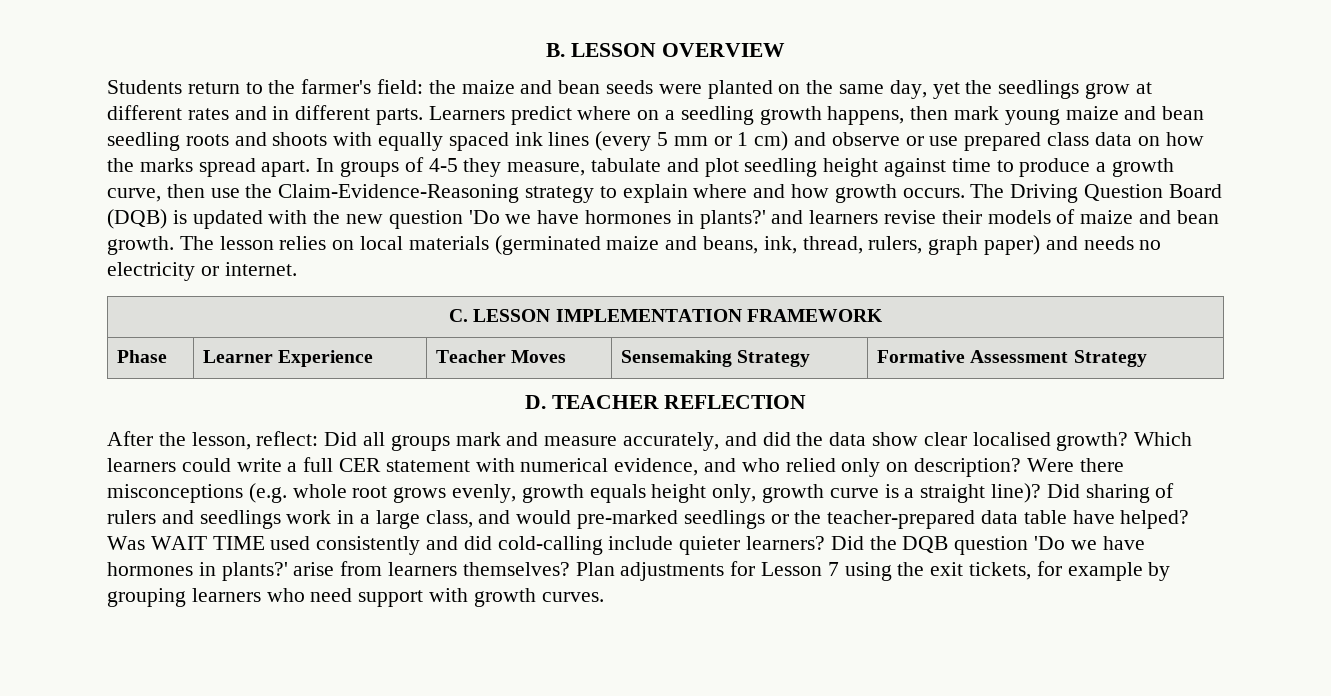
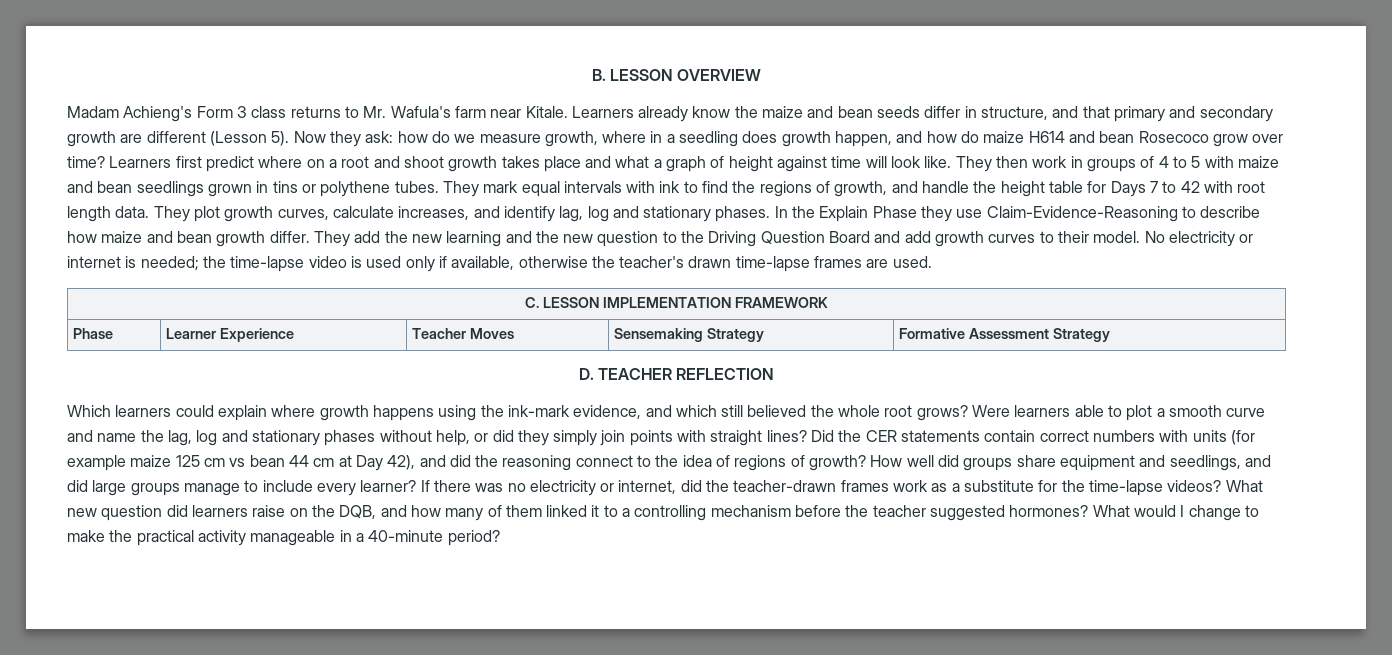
- Students return to the farmer's field: the maize and bean seeds were planted on the same day, yet the seedlings grow at different rates and in different parts. Learners predict where on a seedling growth happens, then mark young maize and bean seedling roots and shoots with equally spaced ink lines (every 5 mm or 1 cm) and observe or use prepared class data on how the marks spread apart. In groups of 4-5 they measure, tabulate and plot seedling height against time to produce a growth curve, then use the Claim-Evidence-Reasoning strategy to explain where and how growth occurs. The Driving Question Board (DQB) is updated with the new question 'Do we have hormones in plants?' and learners revise their models of maize and bean growth. The lesson relies on local materials (germinated maize and beans, ink, thread, rulers, graph paper) and needs no electricity or internet.
+ Madam Achieng's Form 3 class returns to Mr. Wafula's farm near Kitale. Learners already know the maize and bean seeds differ in structure, and that primary and secondary growth are different (Lesson 5). Now they ask: how do we measure growth, where in a seedling does growth happen, and how do maize H614 and bean Rosecoco grow over time? Learners first predict where on a root and shoot growth takes place and what a graph of height against time will look like. They then work in groups of 4 to 5 with maize and bean seedlings grown in tins or polythene tubes. They mark equal intervals with ink to find the regions of growth, and handle the height table for Days 7 to 42 with root length data. They plot growth curves, calculate increases, and identify lag, log and stationary phases. In the Explain Phase they use Claim-Evidence-Reasoning to describe how maize and bean growth differ. They add the new learning and the new question to the Driving Question Board and add growth curves to their model. No electricity or internet is needed; the time-lapse video is used only if available, otherwise the teacher's drawn time-lapse frames are used.
- After the lesson, reflect: Did all groups mark and measure accurately, and did the data show clear localised growth? Which learners could write a full CER statement with numerical evidence, and who relied only on description? Were there misconceptions (e.g. whole root grows evenly, growth equals height only, growth curve is a straight line)? Did sharing of rulers and seedlings work in a large class, and would pre-marked seedlings or the teacher-prepared data table have helped? Was WAIT TIME used consistently and did cold-calling include quieter learners? Did the DQB question 'Do we have hormones in plants?' arise from learners themselves? Plan adjustments for Lesson 7 using the exit tickets, for example by grouping learners who need support with growth curves.
+ Which learners could explain where growth happens using the ink-mark evidence, and which still believed the whole root grows? Were learners able to plot a smooth curve and name the lag, log and stationary phases without help, or did they simply join points with straight lines? Did the CER statements contain correct numbers with units (for example maize 125 cm vs bean 44 cm at Day 42), and did the reasoning connect to the idea of regions of growth? How well did groups share equipment and seedlings, and did large groups manage to include every learner? If there was no electricity or internet, did the teacher-drawn frames work as a substitute for the time-lapse videos? What new question did learners raise on the DQB, and how many of them linked it to a controlling mechanism before the teacher suggested hormones? What would I change to make the practical activity manageable in a 40-minute period?

